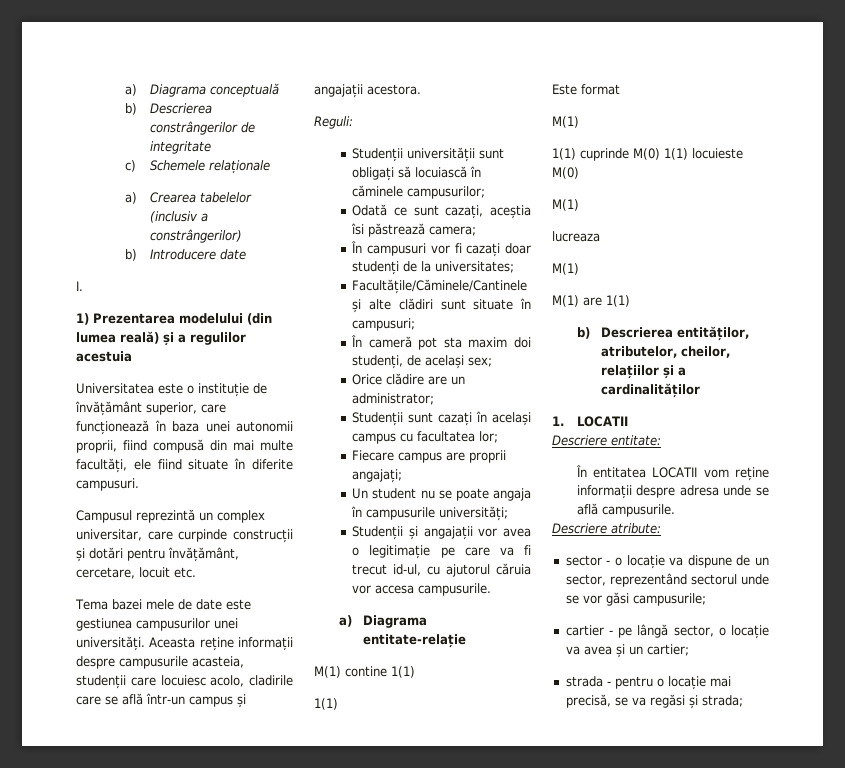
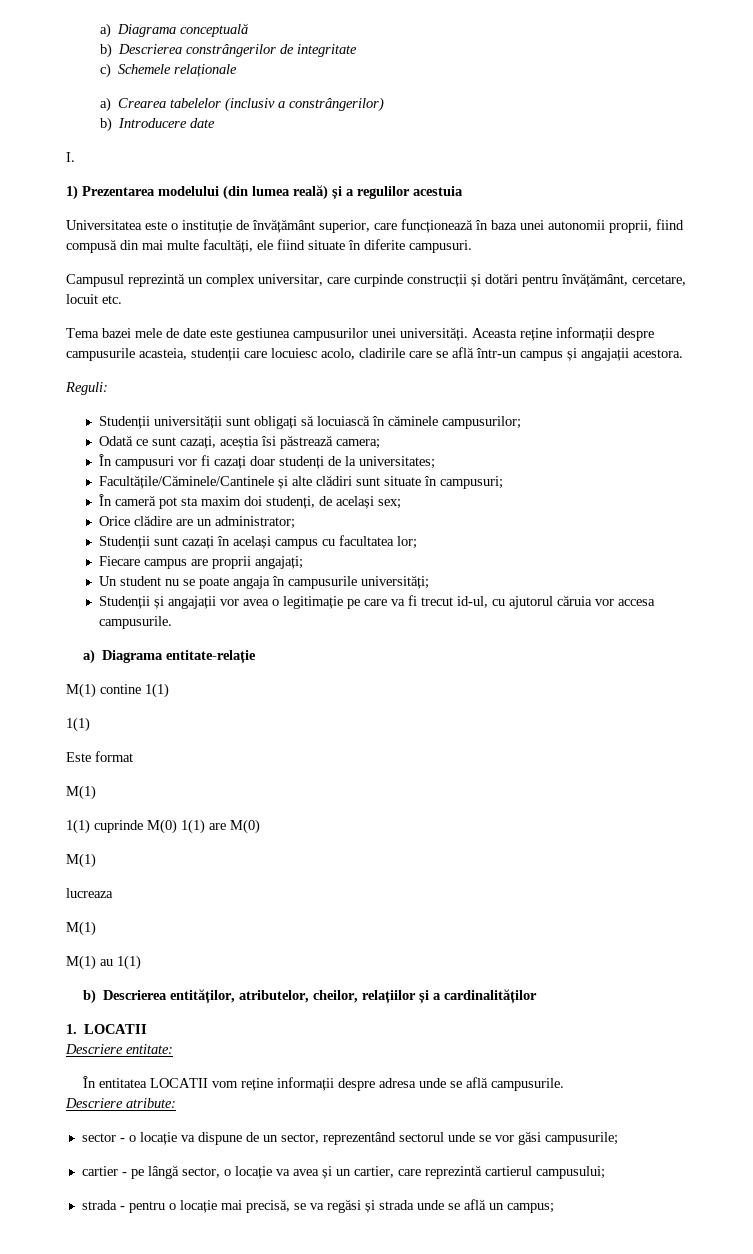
- 1(1) cuprinde M(0) 1(1) locuieste M(0)
+ 1(1) cuprinde M(0) 1(1) are M(0)
- M(1) are 1(1)
+ M(1) au 1(1)
- cartier - pe lângă sector, o locație va avea și un cartier;
+ cartier - pe lângă sector, o locație va avea și un cartier, care reprezintă cartierul campusului;
- strada - pentru o locație mai precisă, se va regăsi și strada;
+ strada - pentru o locație mai precisă, se va regăsi și strada unde se află un campus;

